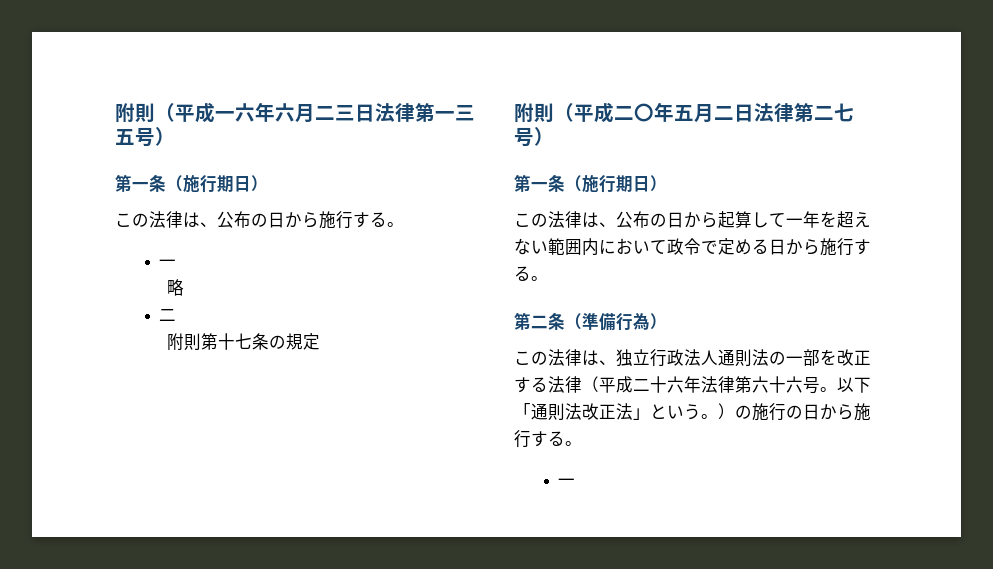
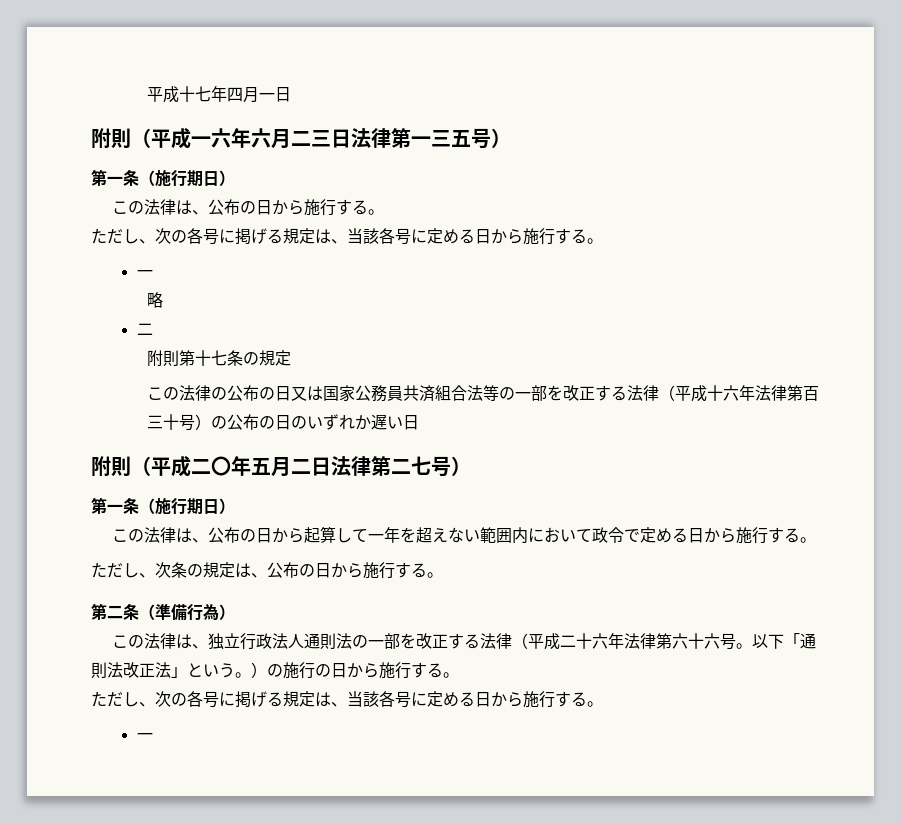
+ 平成十七年四月一日
  この法律は、公布の日から施行する。
+ ただし、次の各号に掲げる規定は、当該各号に定める日から施行する。
+ この法律の公布の日又は国家公務員共済組合法等の一部を改正する法律（平成十六年法律第百三十号）の公布の日のいずれか遅い日
+ ただし、次条の規定は、公布の日から施行する。
  以下「通則法改正法」という。）の施行の日から施行する。
+ ただし、次の各号に掲げる規定は、当該各号に定める日から施行する。

